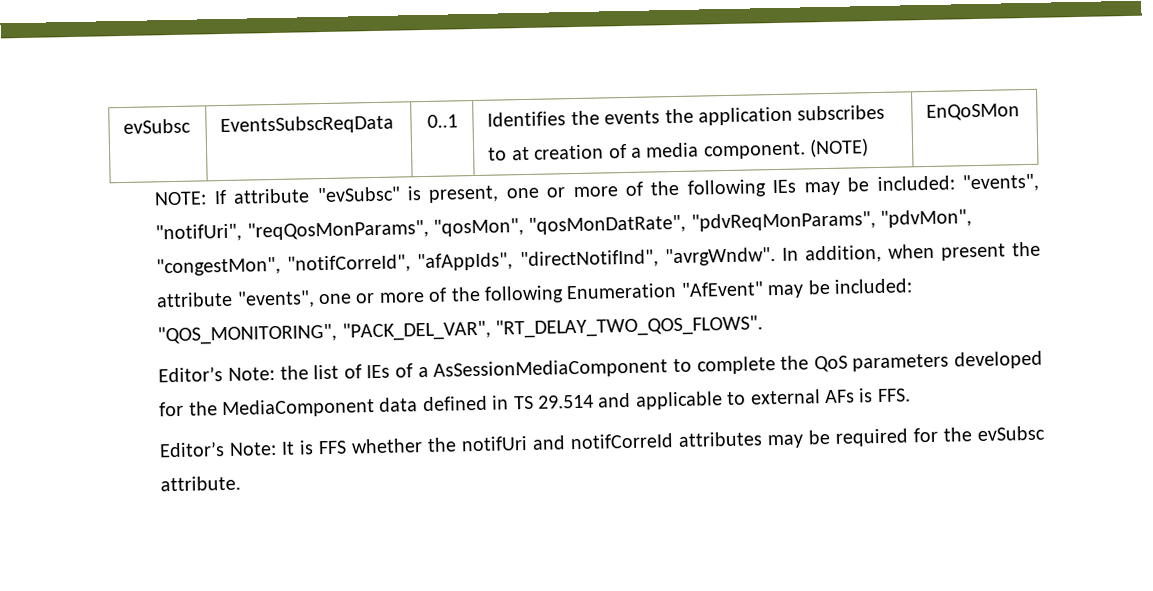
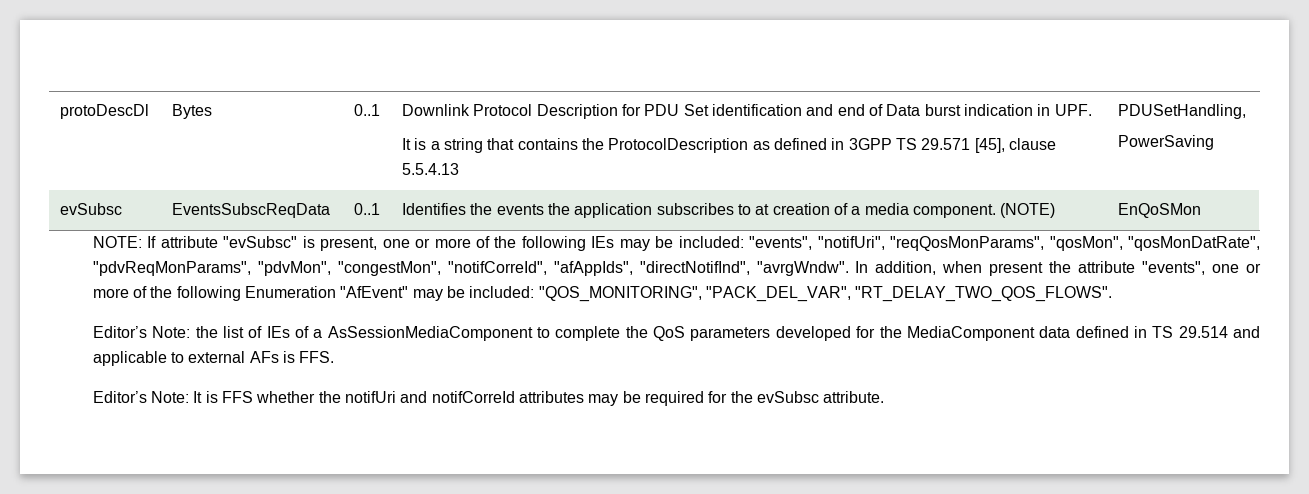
+ protoDescDl | Bytes | 0..1 | Downlink Protocol Description for PDU Set identification and end of Data burst indication in UPF.
+ It is a string that contains the ProtocolDescription as defined in 3GPP TS 29.571 [45], clause 5.5.4.13 | PDUSetHandling,
+ PowerSaving

